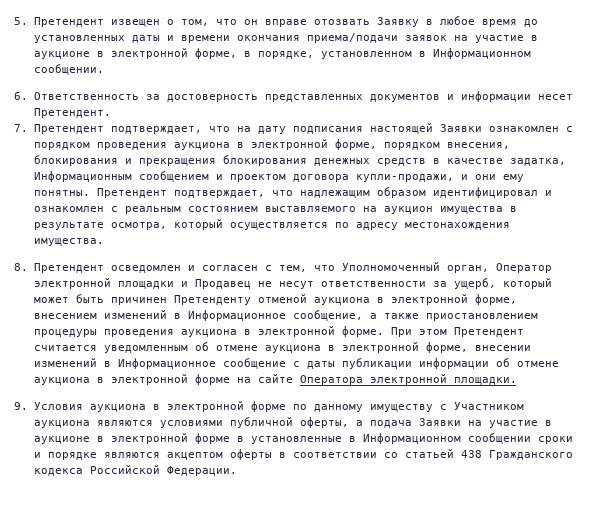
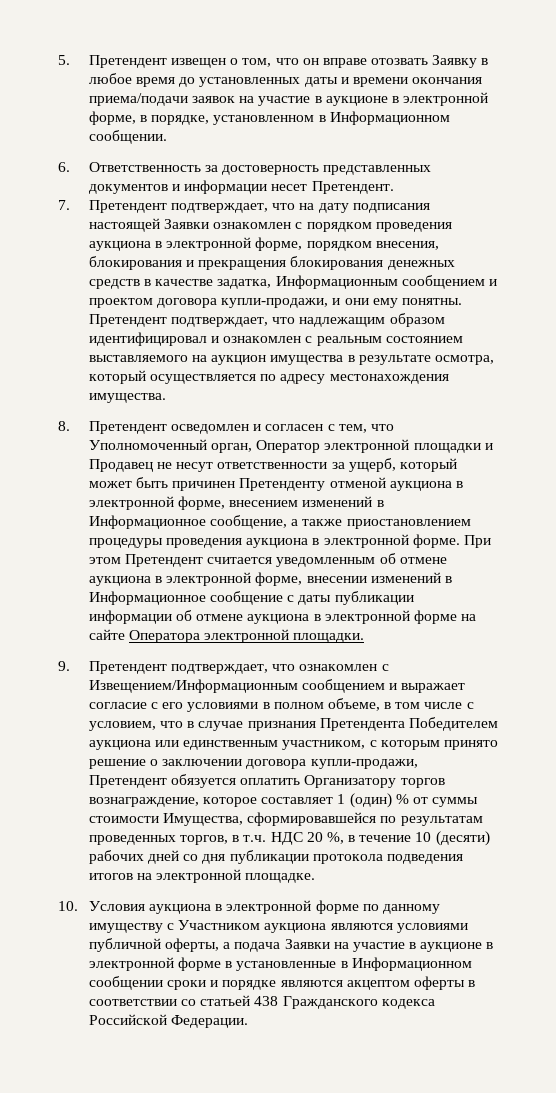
- 9. Условия аукциона в электронной форме по данному имуществу с Участником аукциона являются условиями публичной оферты, а подача Заявки на участие в аукционе в электронной форме в установленные в Информационном сообщении сроки и порядке являются акцептом оферты в соответствии со статьей 438 Гражданского кодекса Российской Федерации.
+ 9. Претендент подтверждает, что ознакомлен с Извещением/Информационным сообщением и выражает согласие с его условиями в полном объеме, в том числе с условием, что в случае признания Претендента Победителем аукциона или единственным участником, с которым принято решение о заключении договора купли-продажи, Претендент обязуется оплатить Организатору торгов вознаграждение, которое составляет 1 (один) % от суммы стоимости Имущества, сформировавшейся по результатам проведенных торгов, в т.ч. НДС 20 %, в течение 10 (десяти) рабочих дней со дня публикации протокола подведения итогов на электронной площадке.
+ 10. Условия аукциона в электронной форме по данному имуществу с Участником аукциона являются условиями публичной оферты, а подача Заявки на участие в аукционе в электронной форме в установленные в Информационном сообщении сроки и порядке являются акцептом оферты в соответствии со статьей 438 Гражданского кодекса Российской Федерации.

